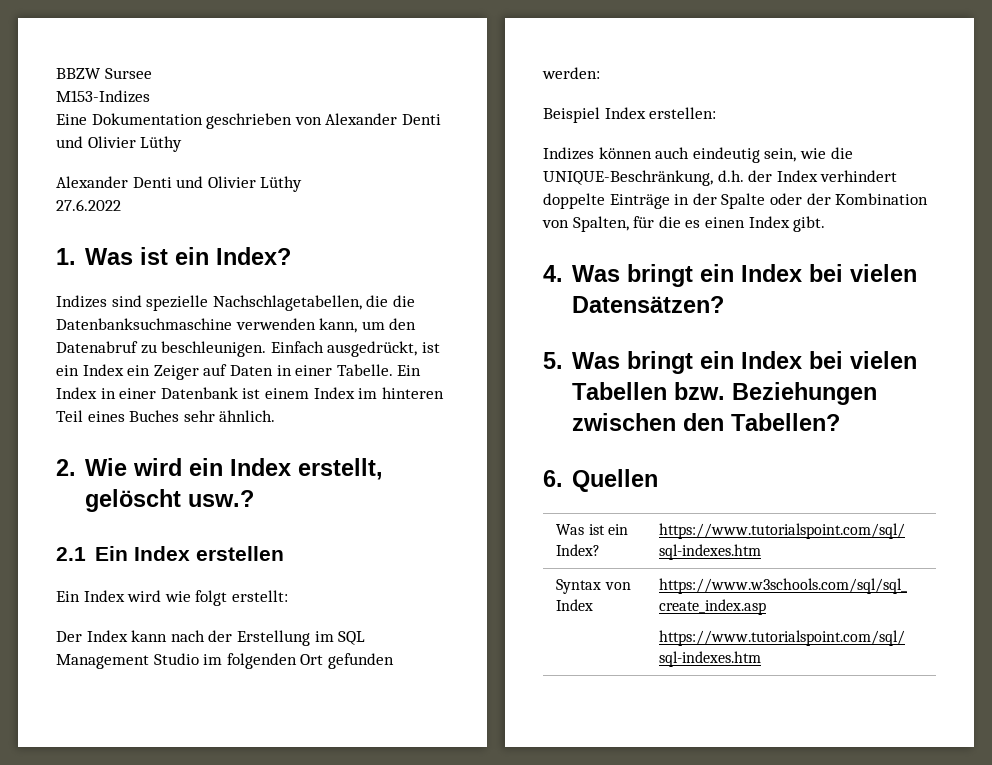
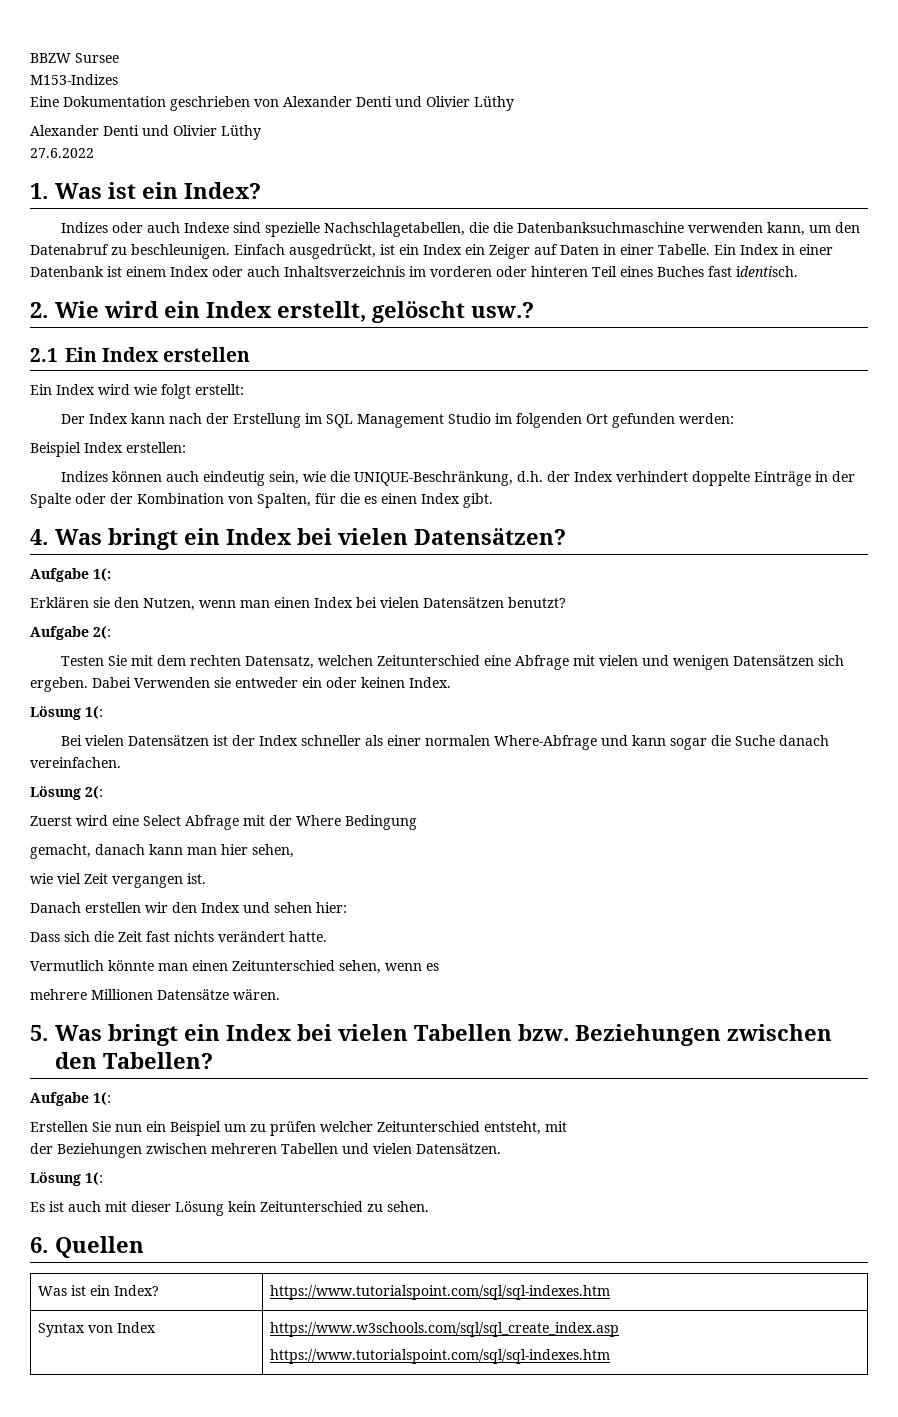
- Indizes sind spezielle Nachschlagetabellen, die die Datenbanksuchmaschine verwenden kann, um den Datenabruf zu beschleunigen.
+ Indizes oder auch Indexe sind spezielle Nachschlagetabellen, die die Datenbanksuchmaschine verwenden kann, um den Datenabruf zu beschleunigen.
- Ein Index in einer Datenbank ist einem Index im hinteren Teil eines Buches sehr ähnlich.
+ Ein Index in einer Datenbank ist einem Index oder auch Inhaltsverzeichnis im vorderen oder hinteren Teil eines Buches fast identisch.
  4. Was bringt ein Index bei vielen Datensätzen?
+ Aufgabe 1(:
+ Erklären sie den Nutzen, wenn man einen Index bei vielen Datensätzen benutzt?
+ Aufgabe 2(:
+ Testen Sie mit dem rechten Datensatz, welchen Zeitunterschied eine Abfrage mit vielen und wenigen Datensätzen sich ergeben. Dabei Verwenden sie entweder ein oder keinen Index.
+ Lösung 1(:
+ Bei vielen Datensätzen ist der Index schneller als einer normalen Where-Abfrage und kann sogar die Suche danach vereinfachen.
+ Lösung 2(:
+ Zuerst wird eine Select Abfrage mit der Where Bedingung
+ gemacht, danach kann man hier sehen,
+ wie viel Zeit vergangen ist.
+ Danach erstellen wir den Index und sehen hier:
+ Dass sich die Zeit fast nichts verändert hatte.
+ Vermutlich könnte man einen Zeitunterschied sehen, wenn es
+ mehrere Millionen Datensätze wären.
  5. Was bringt ein Index bei vielen Tabellen bzw. Beziehungen zwischen den Tabellen?
+ Aufgabe 1(:
+ Erstellen Sie nun ein Beispiel um zu prüfen welcher Zeitunterschied entsteht, mit
+ der Beziehungen zwischen mehreren Tabellen und vielen Datensätzen.
+ Lösung 1(:
+ Es ist auch mit dieser Lösung kein Zeitunterschied zu sehen.

